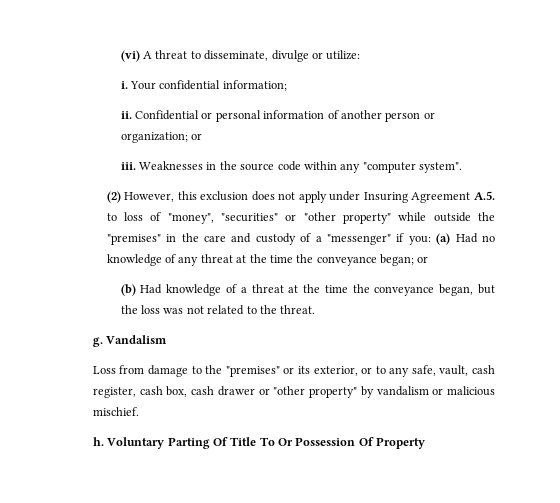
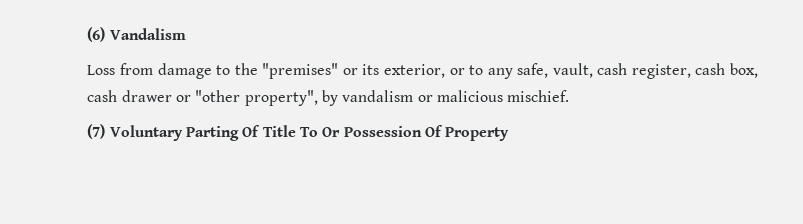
- (vi) A threat to disseminate, divulge or utilize:
- i. Your confidential information;
- ii. Confidential or personal information of another person or organization; or
- iii. Weaknesses in the source code within any "computer system".
- (2) However, this exclusion does not apply under Insuring Agreement A.5. to loss of "money", "securities" or "other property" while outside the "premises" in the care and custody of a "messenger" if you: (a) Had no knowledge of any threat at the time the conveyance began; or
- (b) Had knowledge of a threat at the time the conveyance began, but the loss was not related to the threat.
- g. Vandalism
+ (6) Vandalism
- Loss from damage to the "premises" or its exterior, or to any safe, vault, cash register, cash box, cash drawer or "other property" by vandalism or malicious mischief.
+ Loss from damage to the "premises" or its exterior, or to any safe, vault, cash register, cash box, cash drawer or "other property", by vandalism or malicious mischief.
- h. Voluntary Parting Of Title To Or Possession Of Property
+ (7) Voluntary Parting Of Title To Or Possession Of Property

